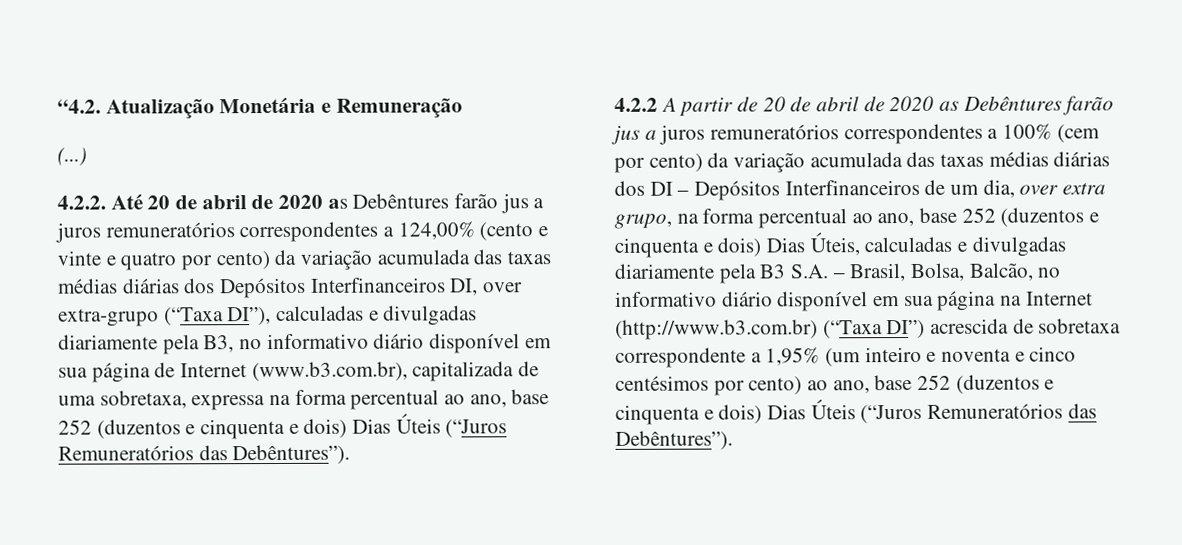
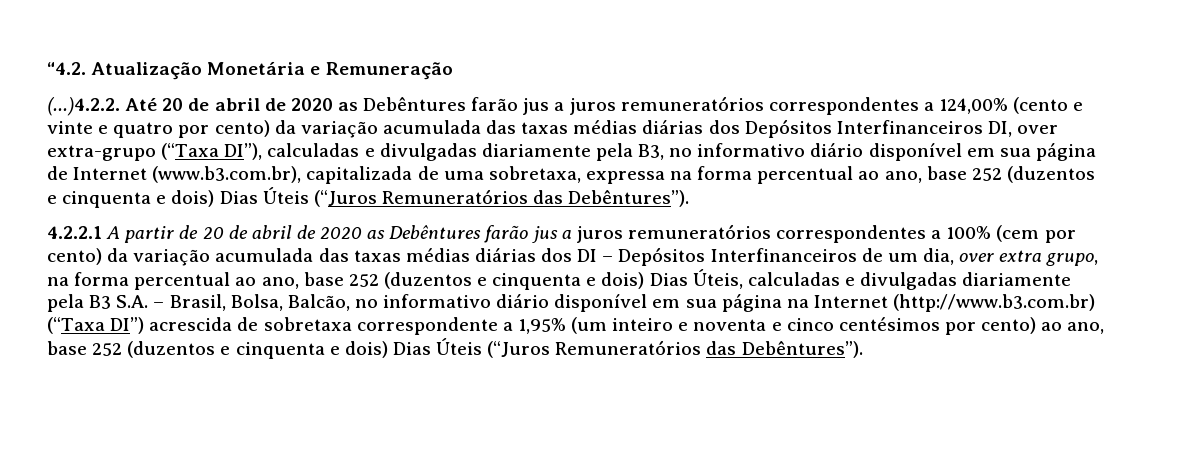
- (...)
- 4.2.2. Até 20 de abril de 2020 as Debêntures farão jus a juros remuneratórios correspondentes a 124,00% (cento e vinte e quatro por cento) da variação acumulada das taxas médias diárias dos Depósitos Interfinanceiros DI, over extra-grupo (“Taxa DI”), calculadas e divulgadas diariamente pela B3, no informativo diário disponível em sua página de Internet (www.b3.com.br), capitalizada de uma sobretaxa, expressa na forma percentual ao ano, base 252 (duzentos e cinquenta e dois) Dias Úteis (“Juros Remuneratórios das Debêntures”).
+ (...)4.2.2. Até 20 de abril de 2020 as Debêntures farão jus a juros remuneratórios correspondentes a 124,00% (cento e vinte e quatro por cento) da variação acumulada das taxas médias diárias dos Depósitos Interfinanceiros DI, over extra-grupo (“Taxa DI”), calculadas e divulgadas diariamente pela B3, no informativo diário disponível em sua página de Internet (www.b3.com.br), capitalizada de uma sobretaxa, expressa na forma percentual ao ano, base 252 (duzentos e cinquenta e dois) Dias Úteis (“Juros Remuneratórios das Debêntures”).
- 4.2.2 A partir de 20 de abril de 2020 as Debêntures farão jus a juros remuneratórios correspondentes a 100% (cem por cento) da variação acumulada das taxas médias diárias dos DI – Depósitos Interfinanceiros de um dia, over extra grupo, na forma percentual ao ano, base 252 (duzentos e cinquenta e dois) Dias Úteis, calculadas e divulgadas diariamente pela B3 S.A. – Brasil, Bolsa, Balcão, no informativo diário disponível em sua página na Internet (http://www.b3.com.br) (“Taxa DI”) acrescida de sobretaxa correspondente a 1,95% (um inteiro e noventa e cinco centésimos por cento) ao ano, base 252 (duzentos e cinquenta e dois) Dias Úteis (“Juros Remuneratórios das Debêntures”).
+ 4.2.2.1 A partir de 20 de abril de 2020 as Debêntures farão jus a juros remuneratórios correspondentes a 100% (cem por cento) da variação acumulada das taxas médias diárias dos DI – Depósitos Interfinanceiros de um dia, over extra grupo, na forma percentual ao ano, base 252 (duzentos e cinquenta e dois) Dias Úteis, calculadas e divulgadas diariamente pela B3 S.A. – Brasil, Bolsa, Balcão, no informativo diário disponível em sua página na Internet (http://www.b3.com.br) (“Taxa DI”) acrescida de sobretaxa correspondente a 1,95% (um inteiro e noventa e cinco centésimos por cento) ao ano, base 252 (duzentos e cinquenta e dois) Dias Úteis (“Juros Remuneratórios das Debêntures”).

